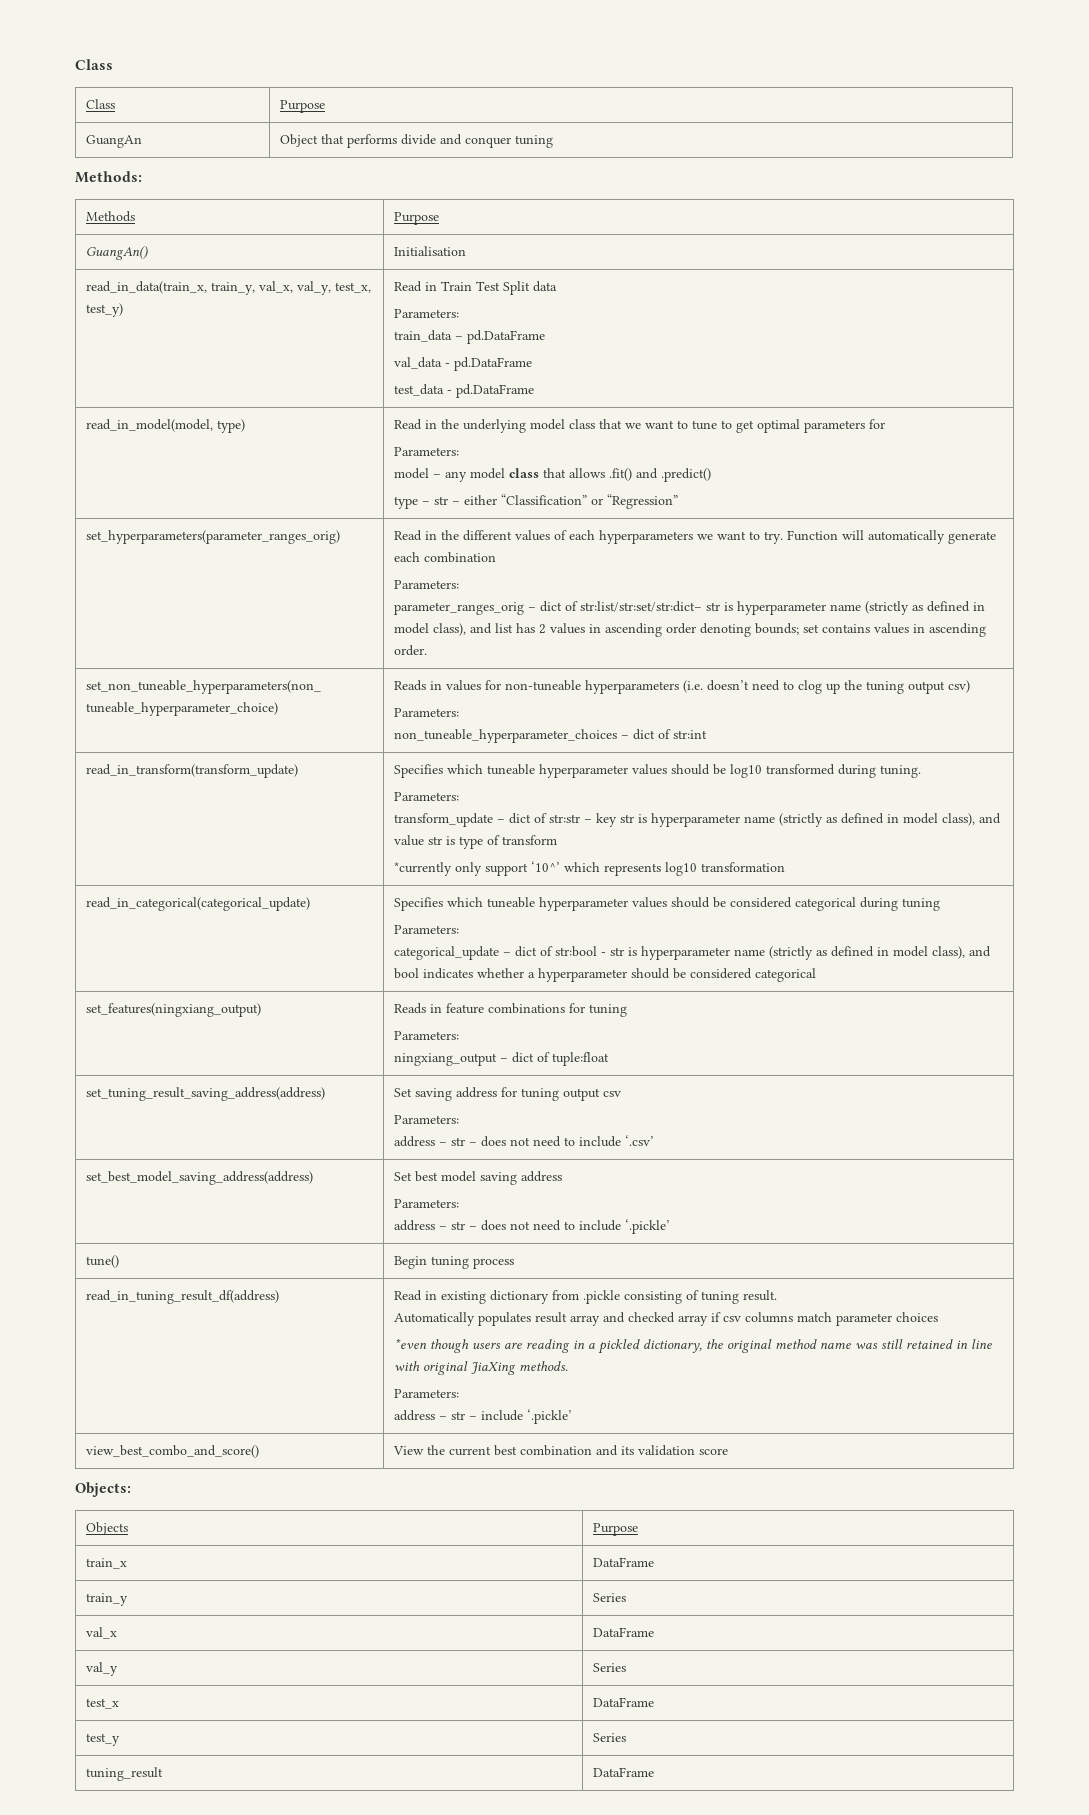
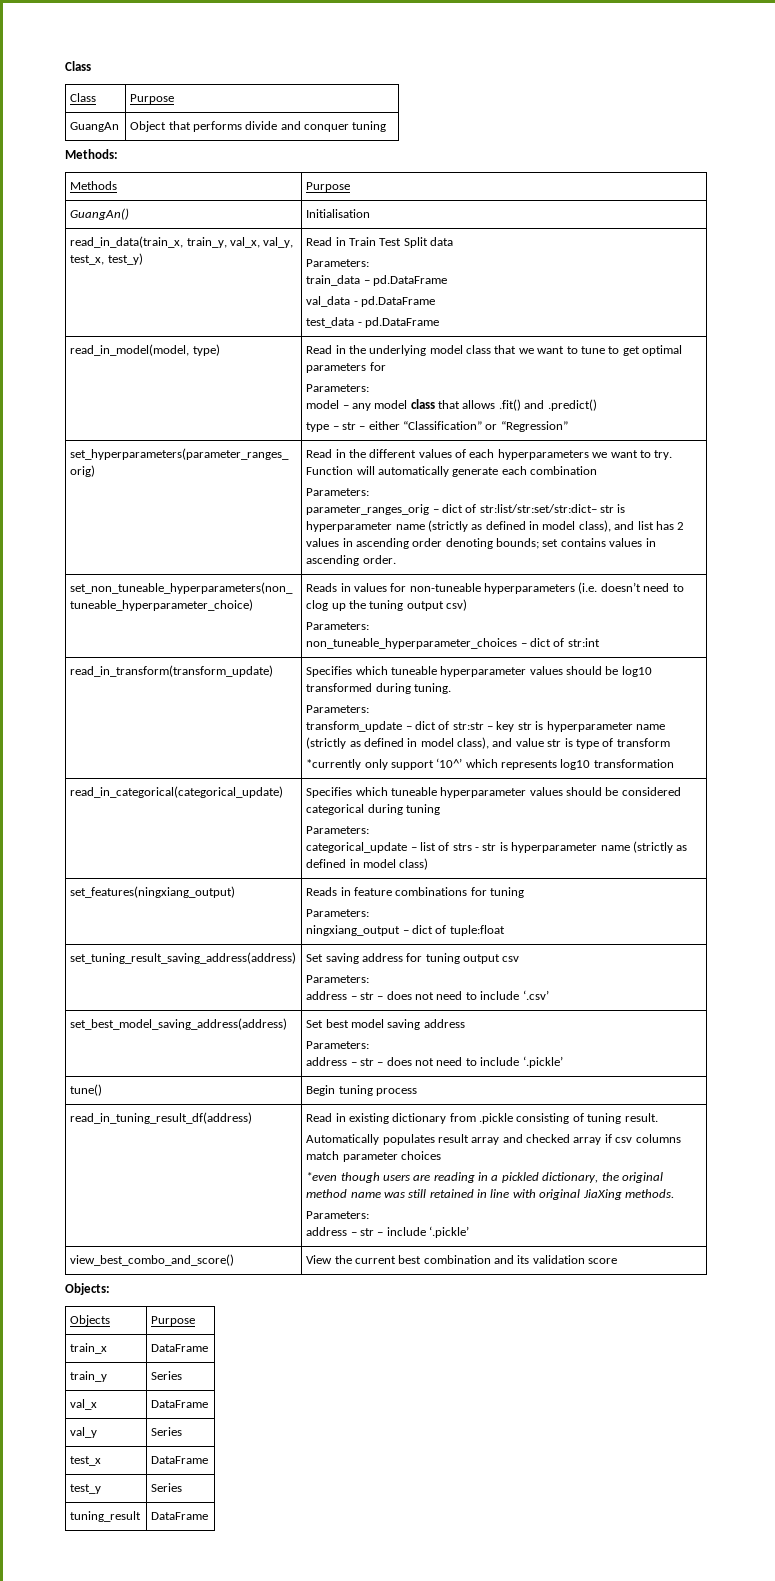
  read_in_categorical(categorical_update) | Specifies which tuneable hyperparameter values should be considered categorical during tuning
  Parameters:
- categorical_update – dict of str:bool - str is hyperparameter name (strictly as defined in model class), and bool indicates whether a hyperparameter should be considered categorical
+ categorical_update – list of strs - str is hyperparameter name (strictly as defined in model class)

